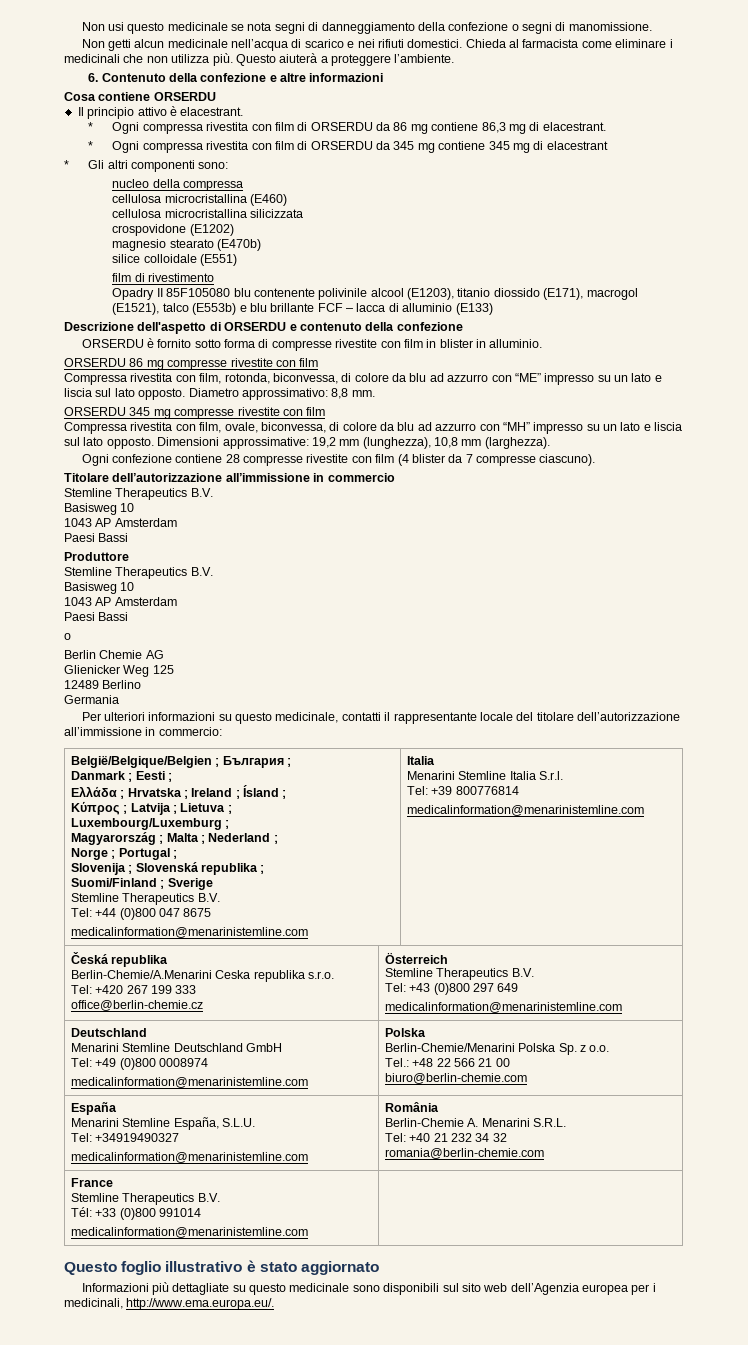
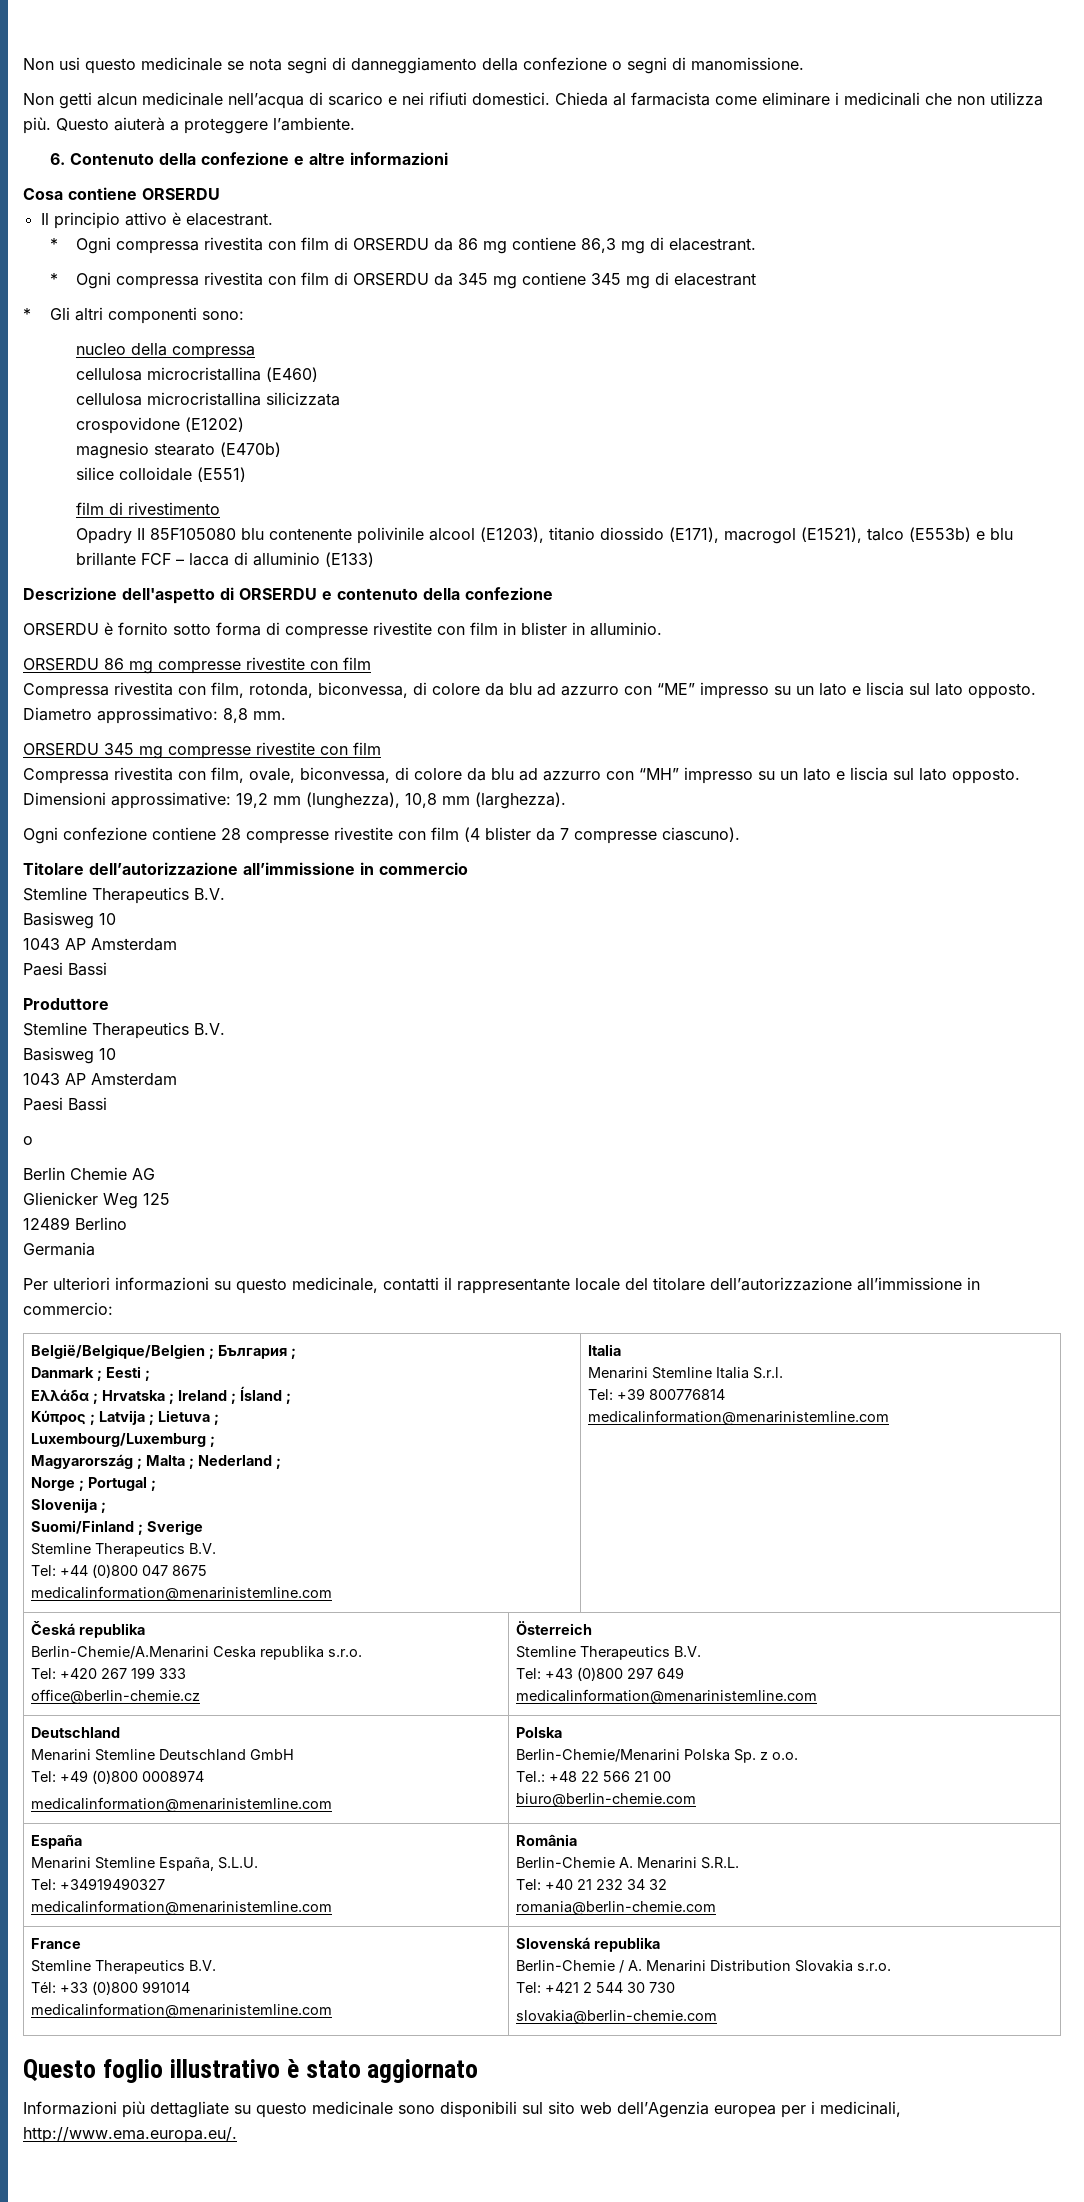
- Slovenija ; Slovenská republika ;
+ Slovenija ;
  France
  Stemline Therapeutics B.V.
  Tél: +33 (0)800 991014
- medicalinformation@menarinistemline.com |
+ medicalinformation@menarinistemline.com | Slovenská republika
+ Berlin-Chemie / A. Menarini Distribution Slovakia s.r.o.
+ Tel: +421 2 544 30 730
+ slovakia@berlin-chemie.com

